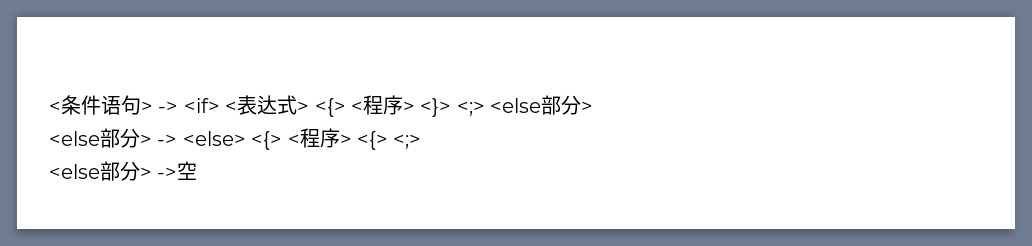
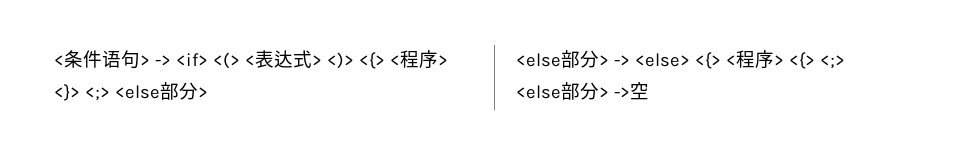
- <条件语句> -> <if> <表达式> <{> <程序> <}> <;> <else部分>
+ <条件语句> -> <if> <(> <表达式> <)> <{> <程序> <}> <;> <else部分>

